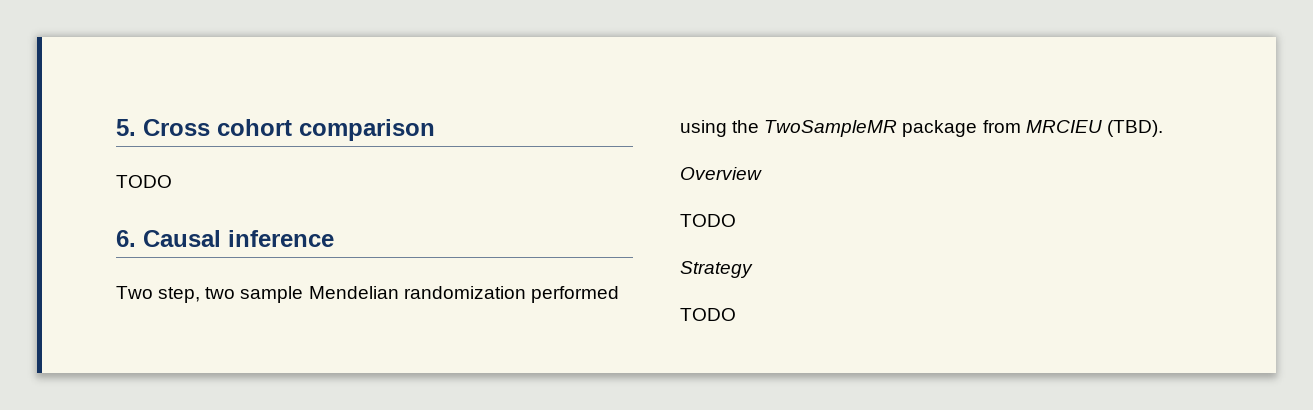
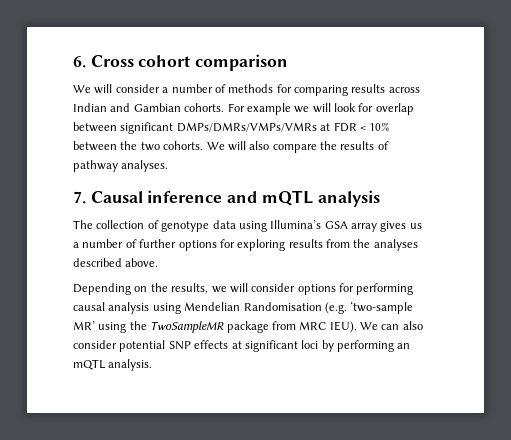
- 5. Cross cohort comparison
- TODO
- 6. Causal inference
- Two step, two sample Mendelian randomization performed using the TwoSampleMR package from MRCIEU (TBD).
- Overview
- TODO
- Strategy
- TODO
+ 6. Cross cohort comparison
+ We will consider a number of methods for comparing results across Indian and Gambian cohorts. For example we will look for overlap between significant DMPs/DMRs/VMPs/VMRs at FDR < 10% between the two cohorts. We will also compare the results of pathway analyses.
+ 7. Causal inference and mQTL analysis
+ The collection of genotype data using Illumina’s GSA array gives us a number of further options for exploring results from the analyses described above.
+ Depending on the results, we will consider options for performing causal analysis using Mendelian Randomisation (e.g. ‘two-sample MR’ using the TwoSampleMR package from MRC IEU). We can also consider potential SNP effects at significant loci by performing an mQTL analysis.

